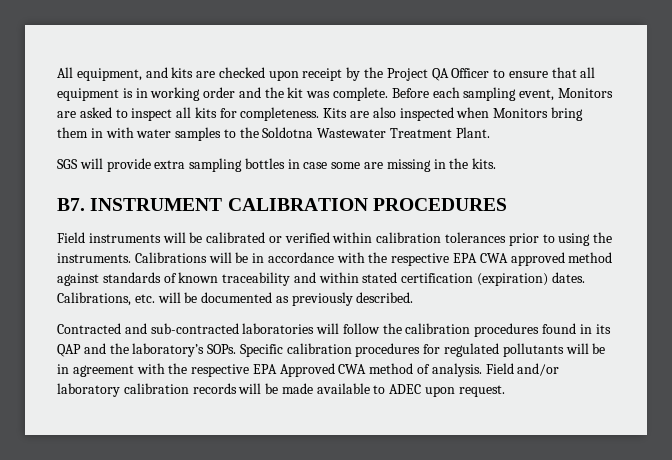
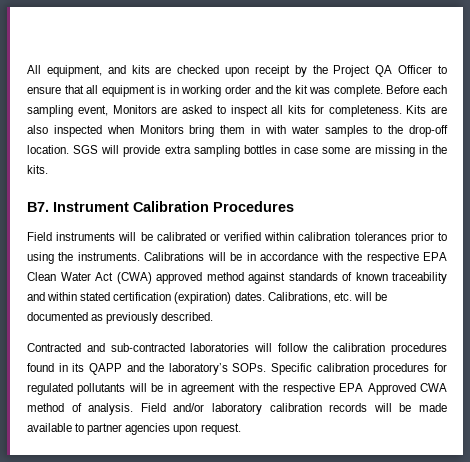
- Kits are also inspected when Monitors bring them in with water samples to the Soldotna Wastewater Treatment Plant.
- SGS will provide extra sampling bottles in case some are missing in the kits.
+ Kits are also inspected when Monitors bring them in with water samples to the drop-off location. SGS will provide extra sampling bottles in case some are missing in the kits.
- B7. INSTRUMENT CALIBRATION PROCEDURES
+ B7. Instrument Calibration Procedures
- Calibrations will be in accordance with the respective EPA CWA approved method against standards of known traceability and within stated certification (expiration) dates.
+ Calibrations will be in accordance with the respective EPA Clean Water Act (CWA) approved method against standards of known traceability and within stated certification (expiration) dates.
- Contracted and sub-contracted laboratories will follow the calibration procedures found in its QAP and the laboratory’s SOPs.
+ Contracted and sub-contracted laboratories will follow the calibration procedures found in its QAPP and the laboratory’s SOPs.
- Field and/or laboratory calibration records will be made available to ADEC upon request.
+ Field and/or laboratory calibration records will be made available to partner agencies upon request.

